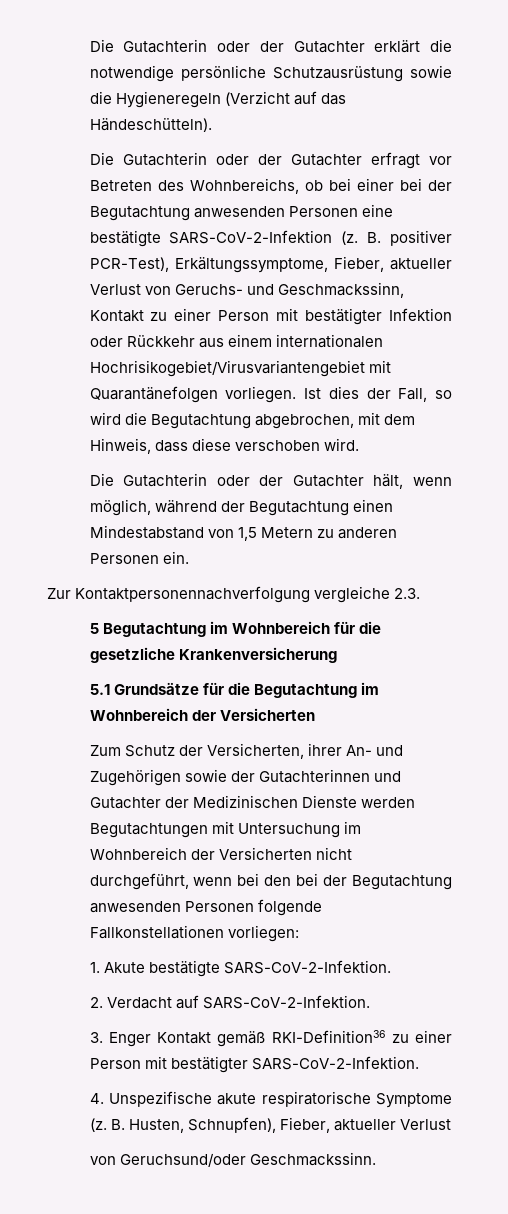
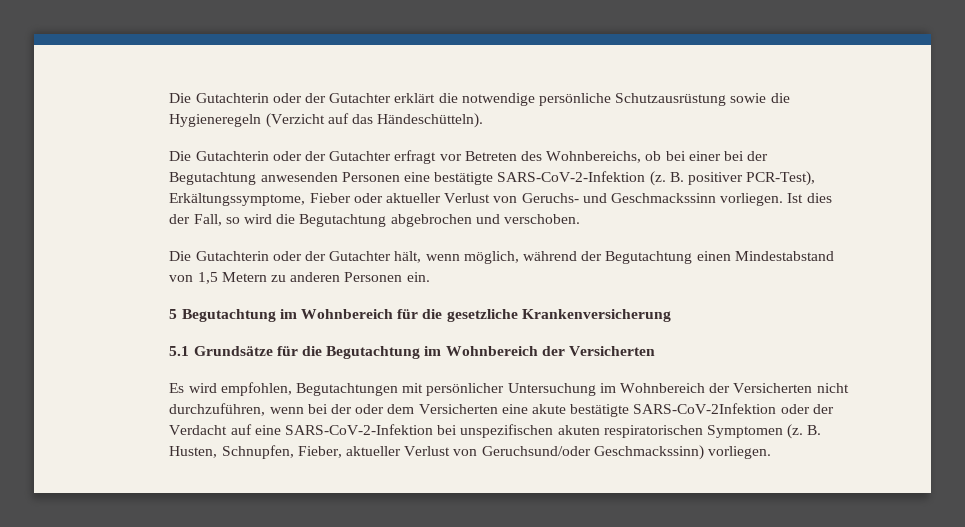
- B. positiver PCR-Test), Erkältungssymptome, Fieber, aktueller Verlust von Geruchs- und Geschmackssinn, Kontakt zu einer Person mit bestätigter Infektion oder Rückkehr aus einem internationalen Hochrisikogebiet/Virusvariantengebiet mit Quarantänefolgen vorliegen.
+ B. positiver PCR-Test), Erkältungssymptome, Fieber oder aktueller Verlust von Geruchs- und Geschmackssinn vorliegen.
- Ist dies der Fall, so wird die Begutachtung abgebrochen, mit dem Hinweis, dass diese verschoben wird.
+ Ist dies der Fall, so wird die Begutachtung abgebrochen und verschoben.
- Zur Kontaktpersonennachverfolgung vergleiche 2.3.
- Zum Schutz der Versicherten, ihrer An- und Zugehörigen sowie der Gutachterinnen und Gutachter der Medizinischen Dienste werden Begutachtungen mit Untersuchung im Wohnbereich der Versicherten nicht durchgeführt, wenn bei den bei der Begutachtung anwesenden Personen folgende Fallkonstellationen vorliegen:
- 1. Akute bestätigte SARS-CoV-2-Infektion.
- 2. Verdacht auf SARS-CoV-2-Infektion.
- 3. Enger Kontakt gemäß RKI-Definition36 zu einer Person mit bestätigter SARS-CoV-2-Infektion.
- 4. Unspezifische akute respiratorische Symptome (z.
+ Es wird empfohlen, Begutachtungen mit persönlicher Untersuchung im Wohnbereich der Versicherten nicht durchzuführen, wenn bei der oder dem Versicherten eine akute bestätigte SARS-CoV-2Infektion oder der Verdacht auf eine SARS-CoV-2-Infektion bei unspezifischen akuten respiratorischen Symptomen (z.
- B. Husten, Schnupfen), Fieber, aktueller Verlust
- von Geruchsund/oder Geschmackssinn.
+ B. Husten, Schnupfen, Fieber, aktueller Verlust von Geruchsund/oder Geschmackssinn) vorliegen.

